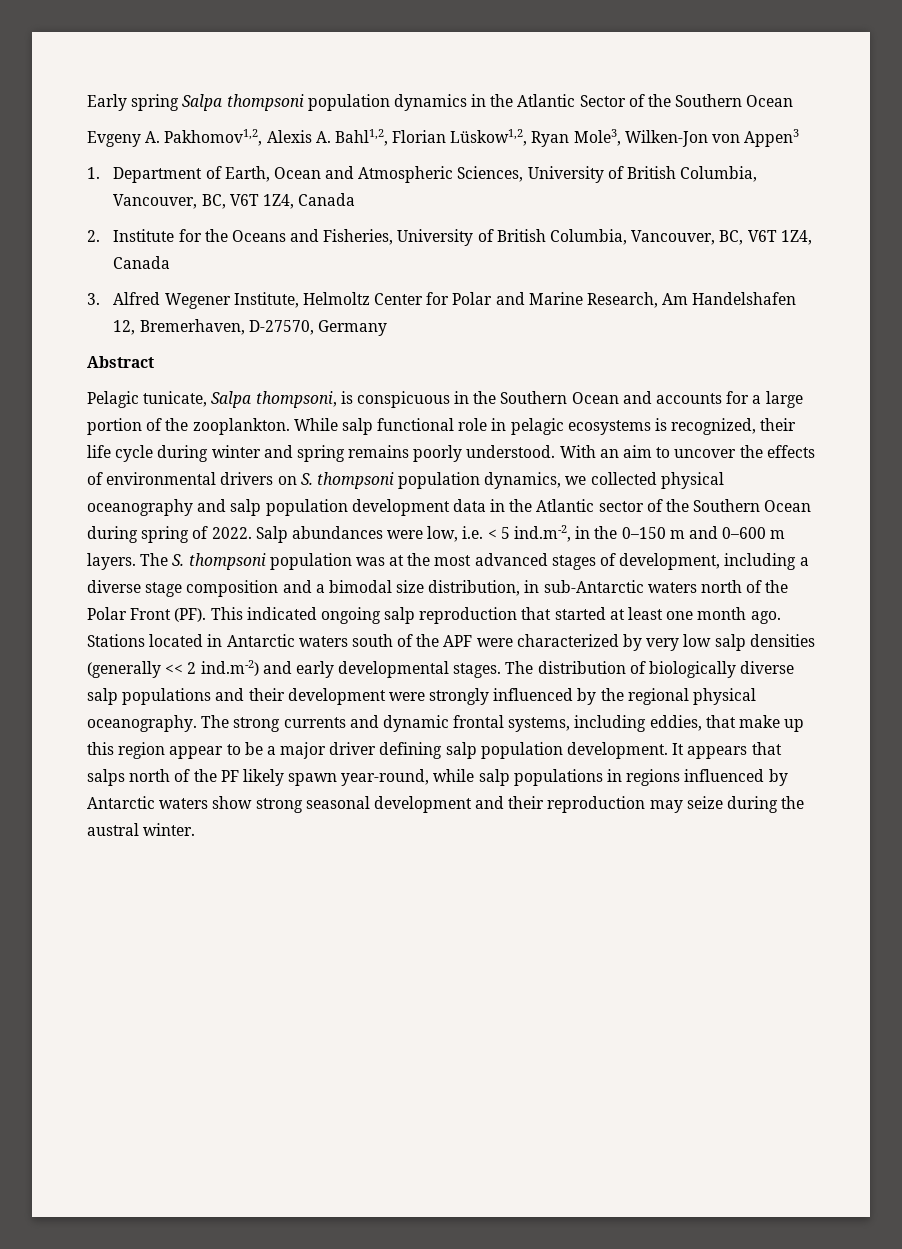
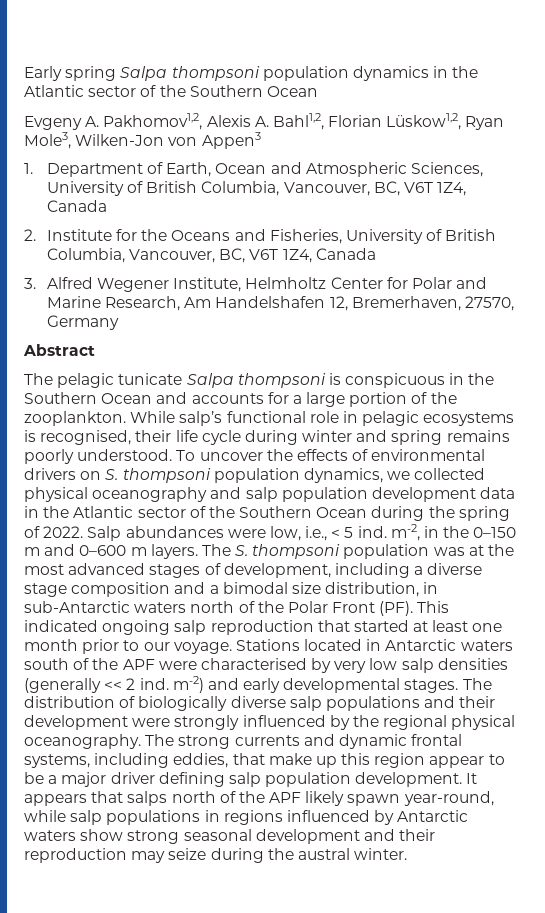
- Early spring Salpa thompsoni population dynamics in the Atlantic Sector of the Southern Ocean
+ Early spring Salpa thompsoni population dynamics in the Atlantic sector of the Southern Ocean
- 3. Alfred Wegener Institute, Helmoltz Center for Polar and Marine Research, Am Handelshafen 12, Bremerhaven, D-27570, Germany
+ 3. Alfred Wegener Institute, Helmholtz Center for Polar and Marine Research, Am Handelshafen 12, Bremerhaven, 27570, Germany
- Pelagic tunicate, Salpa thompsoni, is conspicuous in the Southern Ocean and accounts for a large portion of the zooplankton.
+ The pelagic tunicate Salpa thompsoni is conspicuous in the Southern Ocean and accounts for a large portion of the zooplankton.
- While salp functional role in pelagic ecosystems is recognized, their life cycle during winter and spring remains poorly understood.
+ While salp’s functional role in pelagic ecosystems is recognised, their life cycle during winter and spring remains poorly understood.
- With an aim to uncover the effects of environmental drivers on S. thompsoni population dynamics, we collected physical oceanography and salp population development data in the Atlantic sector of the Southern Ocean during spring of 2022.
+ To uncover the effects of environmental drivers on S. thompsoni population dynamics, we collected physical oceanography and salp population development data in the Atlantic sector of the Southern Ocean during the spring of 2022.
- Salp abundances were low, i.e. < 5 ind.m-2, in the 0–150 m and 0–600 m layers.
+ Salp abundances were low, i.e., < 5 ind. m-2, in the 0–150 m and 0–600 m layers.
- The S. thompsoni population was at the most advanced stages of development, including a diverse stage composition and a bimodal size distribution, in sub-Antarctic waters north of the Polar Front (PF). This indicated ongoing salp reproduction that started at least one month ago.
+ The S. thompsoni population was at the most advanced stages of development, including a diverse stage composition and a bimodal size distribution, in sub-Antarctic waters north of the Polar Front (PF). This indicated ongoing salp reproduction that started at least one month prior to our voyage.
- Stations located in Antarctic waters south of the APF were characterized by very low salp densities (generally << 2 ind.m-2) and early developmental stages.
+ Stations located in Antarctic waters south of the APF were characterised by very low salp densities (generally << 2 ind. m-2) and early developmental stages.
- It appears that salps north of the PF likely spawn year-round, while salp populations in regions influenced by Antarctic waters show strong seasonal development and their reproduction may seize during the austral winter.
+ It appears that salps north of the APF likely spawn year-round, while salp populations in regions influenced by Antarctic waters show strong seasonal development and their reproduction may seize during the austral winter.

